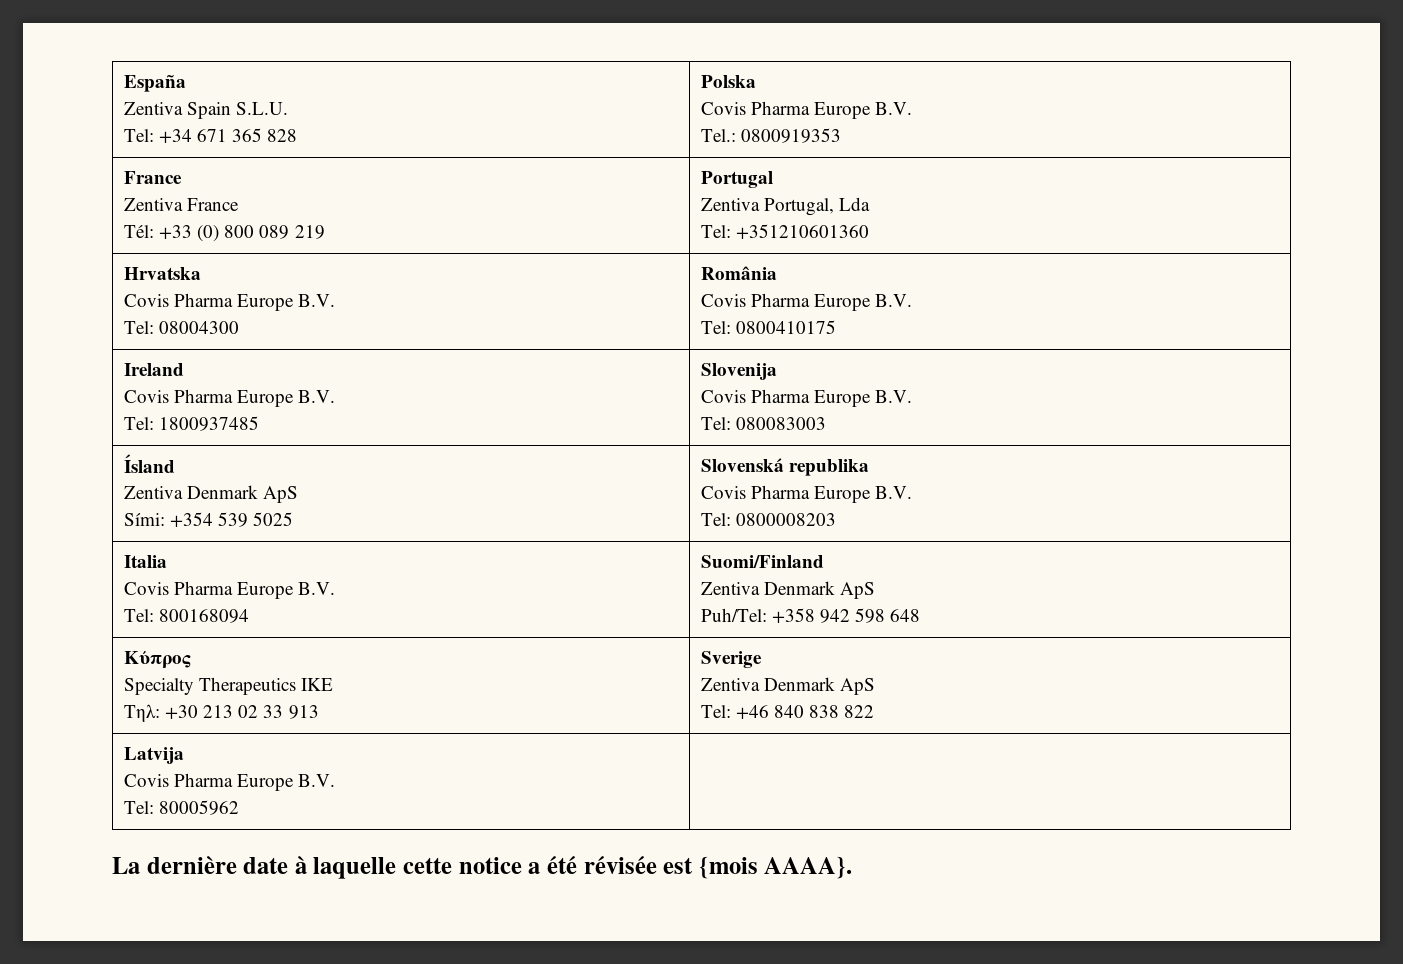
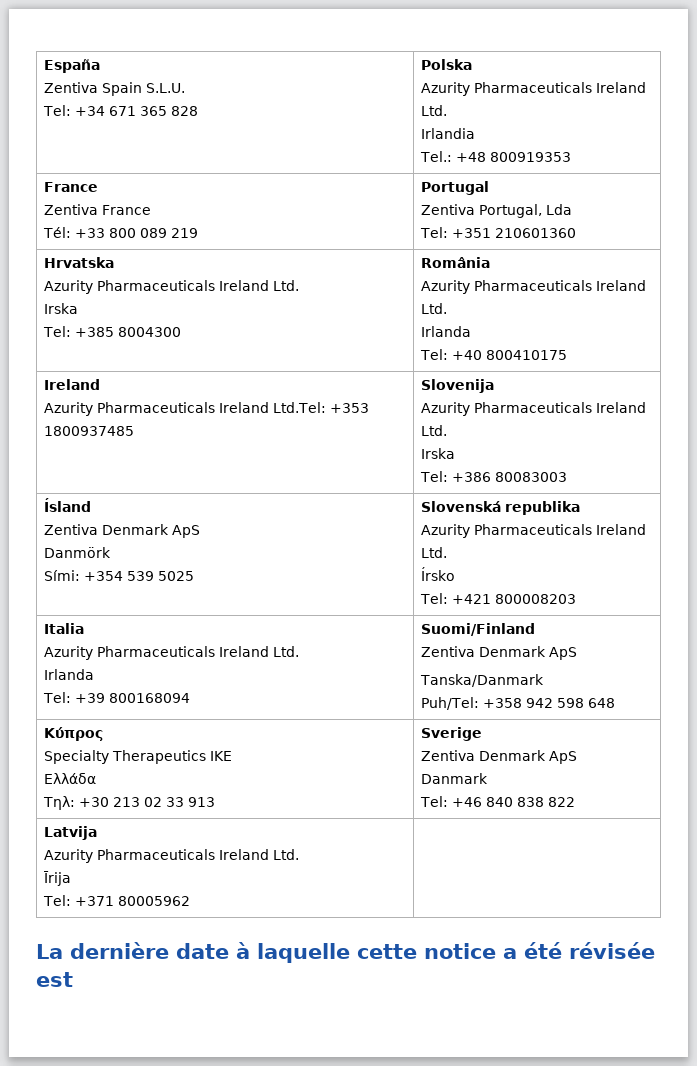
  España
  Zentiva Spain S.L.U.
  Tel: +34 671 365 828 | Polska
- Covis Pharma Europe B.V.
- Tel.: 0800919353
+ Azurity Pharmaceuticals Ireland Ltd.
+ Irlandia
+ Tel.: +48 800919353
  France
  Zentiva France
- Tél: +33 (0) 800 089 219 | Portugal
+ Tél: +33 800 089 219 | Portugal
  Zentiva Portugal, Lda
- Tel: +351210601360
+ Tel: +351 210601360
  Hrvatska
- Covis Pharma Europe B.V.
- Tel: 08004300 | România
- Covis Pharma Europe B.V.
- Tel: 0800410175
+ Azurity Pharmaceuticals Ireland Ltd.
+ Irska
+ Tel: +385 8004300 | România
+ Azurity Pharmaceuticals Ireland Ltd.
+ Irlanda
+ Tel: +40 800410175
  Ireland
- Covis Pharma Europe B.V.
- Tel: 1800937485 | Slovenija
- Covis Pharma Europe B.V.
- Tel: 080083003
+ Azurity Pharmaceuticals Ireland Ltd.Tel: +353 1800937485 | Slovenija
+ Azurity Pharmaceuticals Ireland Ltd.
+ Irska
+ Tel: +386 80083003
  Ísland
  Zentiva Denmark ApS
+ Danmörk
  Sími: +354 539 5025 | Slovenská republika
- Covis Pharma Europe B.V.
- Tel: 0800008203
+ Azurity Pharmaceuticals Ireland Ltd.
+ Írsko
+ Tel: +421 800008203
  Italia
- Covis Pharma Europe B.V.
- Tel: 800168094 | Suomi/Finland
+ Azurity Pharmaceuticals Ireland Ltd.
+ Irlanda
+ Tel: +39 800168094 | Suomi/Finland
  Zentiva Denmark ApS
+ Tanska/Danmark
  Κύπρος
  Specialty Therapeutics IKE
+ Ελλάδα
  Τηλ: +30 213 02 33 913 | Sverige
  Zentiva Denmark ApS
+ Danmark
  Latvija
- Covis Pharma Europe B.V.
- Tel: 80005962 |
+ Azurity Pharmaceuticals Ireland Ltd.
+ Īrija
+ Tel: +371 80005962 |
- La dernière date à laquelle cette notice a été révisée est {mois AAAA}.
+ La dernière date à laquelle cette notice a été révisée est

